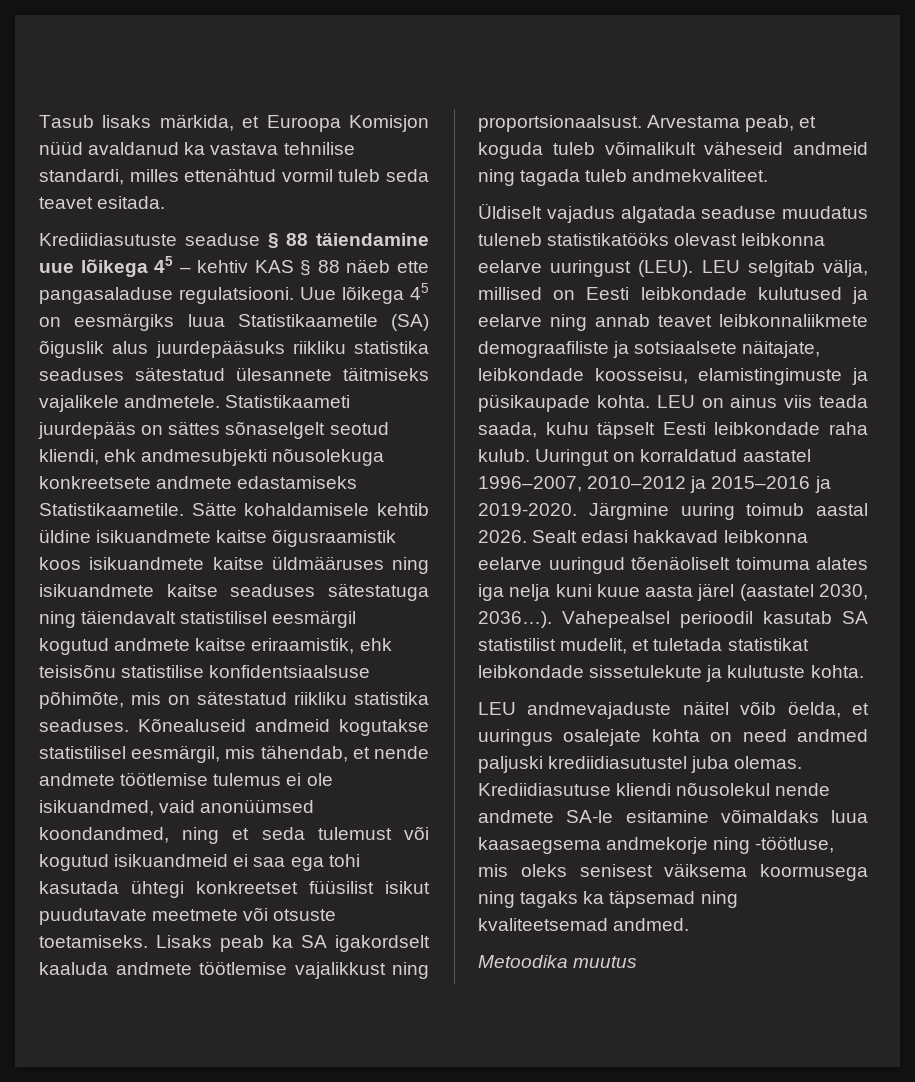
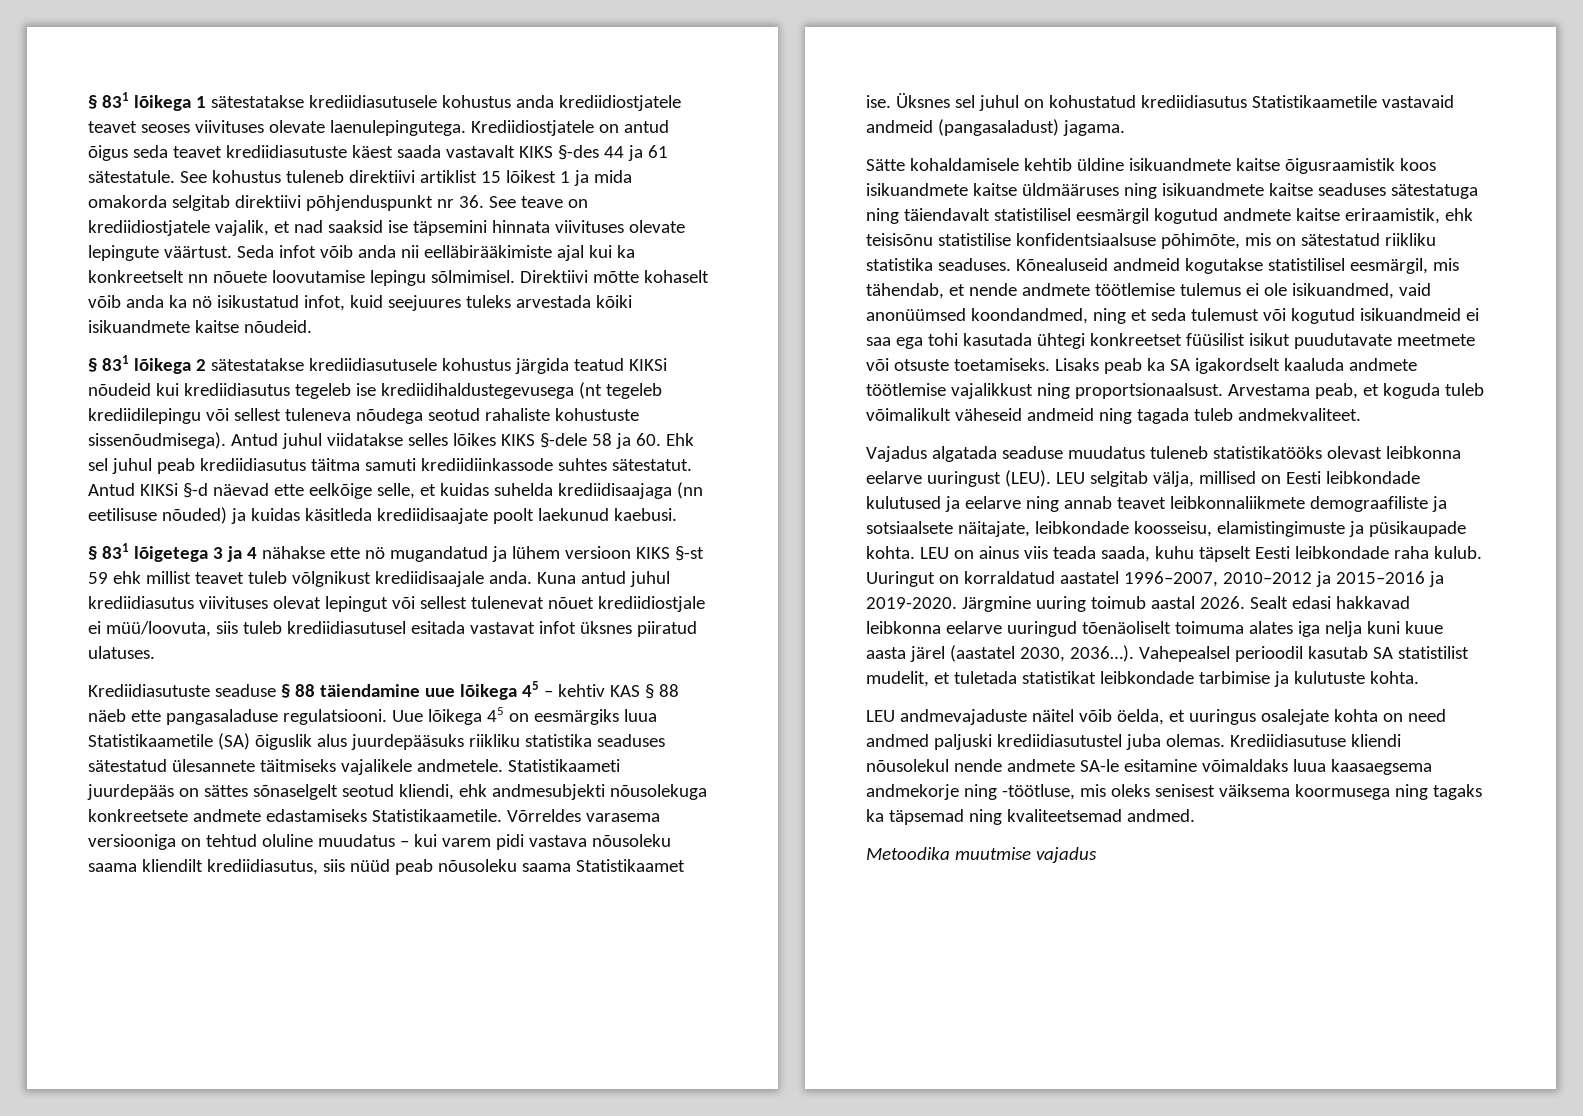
- Tasub lisaks märkida, et Euroopa Komisjon nüüd avaldanud ka vastava tehnilise standardi, milles ettenähtud vormil tuleb seda teavet esitada.
+ § 831 lõikega 1 sätestatakse krediidiasutusele kohustus anda krediidiostjatele teavet seoses viivituses olevate laenulepingutega. Krediidiostjatele on antud õigus seda teavet krediidiasutuste käest saada vastavalt KIKS §-des 44 ja 61 sätestatule. See kohustus tuleneb direktiivi artiklist 15 lõikest 1 ja mida omakorda selgitab direktiivi põhjenduspunkt nr 36. See teave on krediidiostjatele vajalik, et nad saaksid ise täpsemini hinnata viivituses olevate lepingute väärtust. Seda infot võib anda nii eelläbirääkimiste ajal kui ka konkreetselt nn nõuete loovutamise lepingu sõlmimisel. Direktiivi mõtte kohaselt võib anda ka nö isikustatud infot, kuid seejuures tuleks arvestada kõiki isikuandmete kaitse nõudeid.
+ § 831 lõikega 2 sätestatakse krediidiasutusele kohustus järgida teatud KIKSi nõudeid kui krediidiasutus tegeleb ise krediidihaldustegevusega (nt tegeleb krediidilepingu või sellest tuleneva nõudega seotud rahaliste kohustuste sissenõudmisega). Antud juhul viidatakse selles lõikes KIKS §-dele 58 ja 60. Ehk sel juhul peab krediidiasutus täitma samuti krediidiinkassode suhtes sätestatut. Antud KIKSi §-d näevad ette eelkõige selle, et kuidas suhelda krediidisaajaga (nn eetilisuse nõuded) ja kuidas käsitleda krediidisaajate poolt laekunud kaebusi.
+ § 831 lõigetega 3 ja 4 nähakse ette nö mugandatud ja lühem versioon KIKS §-st 59 ehk millist teavet tuleb võlgnikust krediidisaajale anda. Kuna antud juhul krediidiasutus viivituses olevat lepingut või sellest tulenevat nõuet krediidiostjale ei müü/loovuta, siis tuleb krediidiasutusel esitada vastavat infot üksnes piiratud ulatuses.
- Statistikaameti juurdepääs on sättes sõnaselgelt seotud kliendi, ehk andmesubjekti nõusolekuga konkreetsete andmete edastamiseks Statistikaametile. Sätte kohaldamisele kehtib üldine isikuandmete kaitse õigusraamistik koos isikuandmete kaitse üldmääruses ning isikuandmete kaitse seaduses sätestatuga ning täiendavalt statistilisel eesmärgil kogutud andmete kaitse eriraamistik, ehk teisisõnu statistilise konfidentsiaalsuse põhimõte, mis on sätestatud riikliku statistika seaduses.
+ Statistikaameti juurdepääs on sättes sõnaselgelt seotud kliendi, ehk andmesubjekti nõusolekuga konkreetsete andmete edastamiseks Statistikaametile. Võrreldes varasema versiooniga on tehtud oluline muudatus – kui varem pidi vastava nõusoleku saama kliendilt krediidiasutus, siis nüüd peab nõusoleku saama Statistikaamet ise. Üksnes sel juhul on kohustatud krediidiasutus Statistikaametile vastavaid andmeid (pangasaladust) jagama.
+ Sätte kohaldamisele kehtib üldine isikuandmete kaitse õigusraamistik koos isikuandmete kaitse üldmääruses ning isikuandmete kaitse seaduses sätestatuga ning täiendavalt statistilisel eesmärgil kogutud andmete kaitse eriraamistik, ehk teisisõnu statistilise konfidentsiaalsuse põhimõte, mis on sätestatud riikliku statistika seaduses.
- Üldiselt vajadus algatada seaduse muudatus tuleneb statistikatööks olevast leibkonna eelarve uuringust (LEU).
+ Vajadus algatada seaduse muudatus tuleneb statistikatööks olevast leibkonna eelarve uuringust (LEU).
- Vahepealsel perioodil kasutab SA statistilist mudelit, et tuletada statistikat leibkondade sissetulekute ja kulutuste kohta.
+ Vahepealsel perioodil kasutab SA statistilist mudelit, et tuletada statistikat leibkondade tarbimise ja kulutuste kohta.
- Metoodika muutus
+ Metoodika muutmise vajadus

